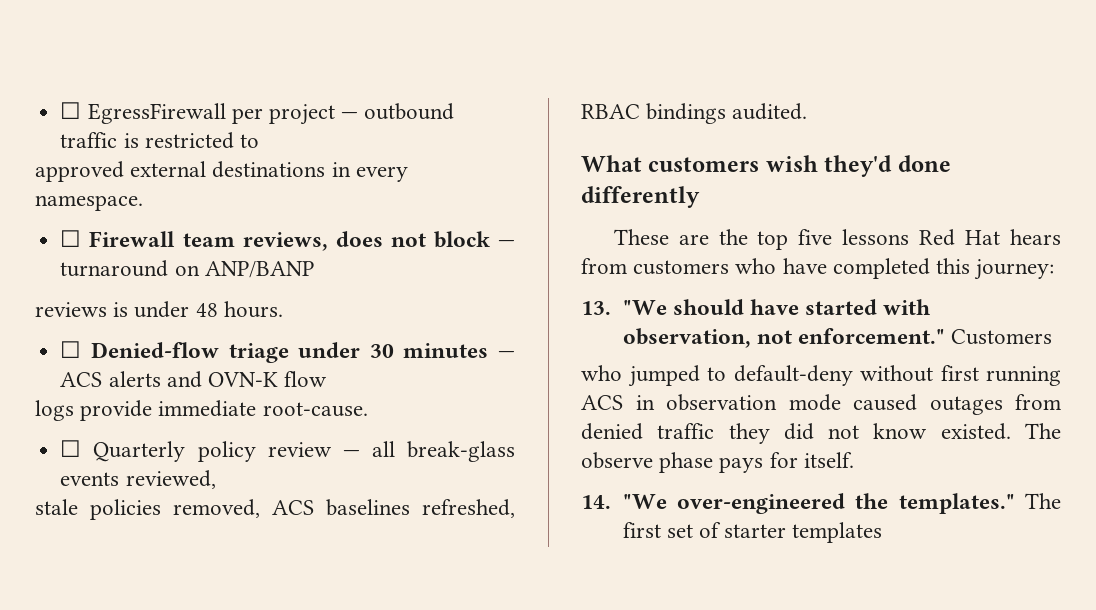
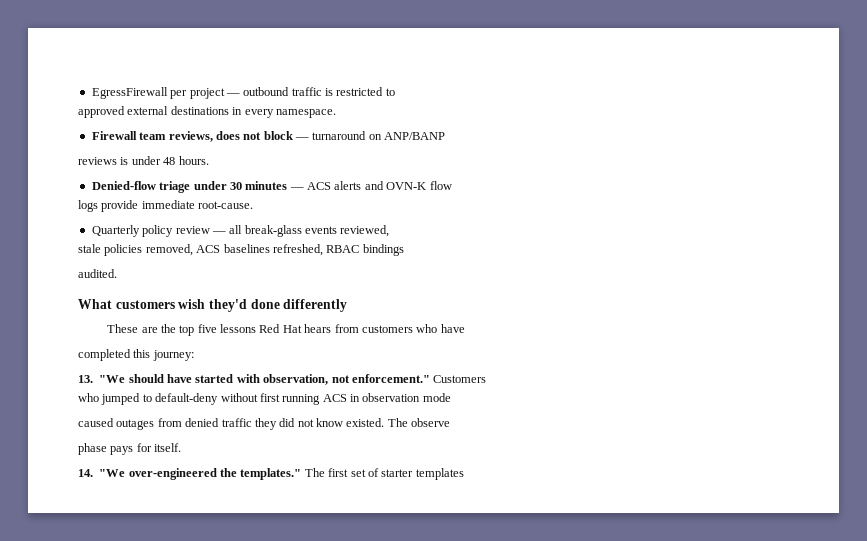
- ☐ EgressFirewall per project — outbound traffic is restricted to
+ EgressFirewall per project — outbound traffic is restricted to
- ☐ Firewall team reviews, does not block — turnaround on ANP/BANP
+ Firewall team reviews, does not block — turnaround on ANP/BANP
- ☐ Denied-flow triage under 30 minutes — ACS alerts and OVN-K flow
+ Denied-flow triage under 30 minutes — ACS alerts and OVN-K flow
- ☐ Quarterly policy review — all break-glass events reviewed,
+ Quarterly policy review — all break-glass events reviewed,
- stale policies removed, ACS baselines refreshed, RBAC bindings audited.
+ stale policies removed, ACS baselines refreshed, RBAC bindings
+ audited.
- These are the top five lessons Red Hat hears from customers who have completed this journey:
+ These are the top five lessons Red Hat hears from customers who have
+ completed this journey:
- who jumped to default-deny without first running ACS in observation mode caused outages from denied traffic they did not know existed.
+ who jumped to default-deny without first running ACS in observation mode
+ caused outages from denied traffic they did not know existed.
- The observe phase pays for itself.
+ The observe
+ phase pays for itself.

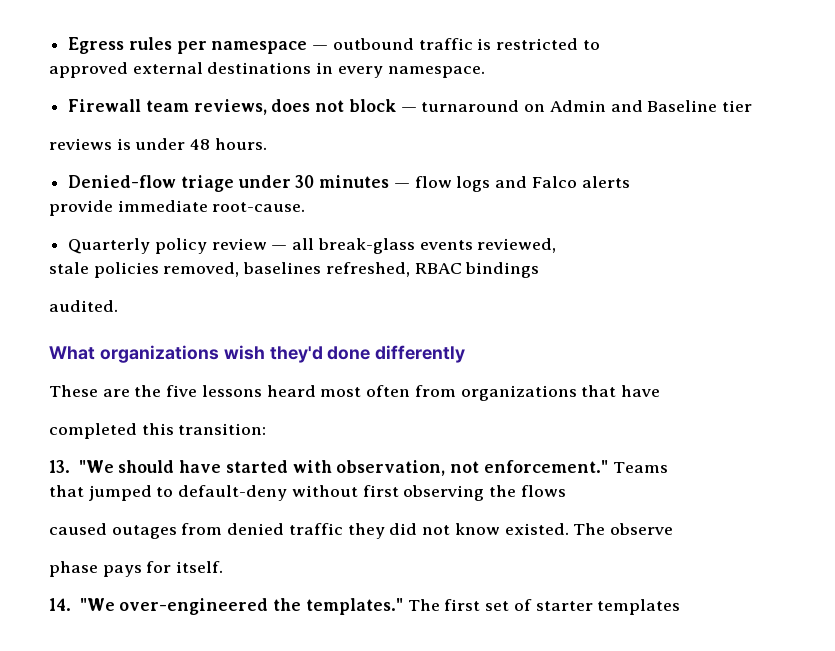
- EgressFirewall per project — outbound traffic is restricted to
+ Egress rules per namespace — outbound traffic is restricted to
- Firewall team reviews, does not block — turnaround on ANP/BANP
+ Firewall team reviews, does not block — turnaround on Admin and Baseline tier
- Denied-flow triage under 30 minutes — ACS alerts and OVN-K flow
- logs provide immediate root-cause.
+ Denied-flow triage under 30 minutes — flow logs and Falco alerts
+ provide immediate root-cause.
- stale policies removed, ACS baselines refreshed, RBAC bindings
+ stale policies removed, baselines refreshed, RBAC bindings
- What customers wish they'd done differently
+ What organizations wish they'd done differently
- These are the top five lessons Red Hat hears from customers who have
+ These are the five lessons heard most often from organizations that have
- completed this journey:
+ completed this transition:
- Customers
- who jumped to default-deny without first running ACS in observation mode
+ Teams
+ that jumped to default-deny without first observing the flows

